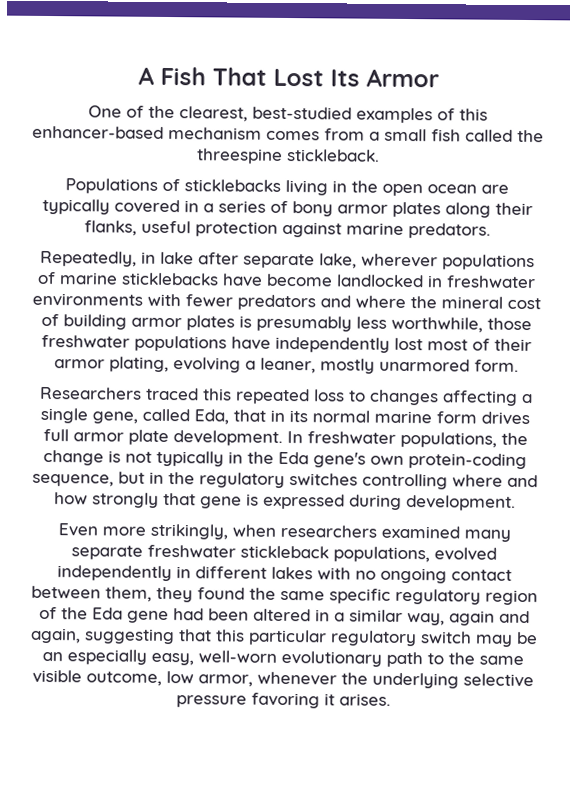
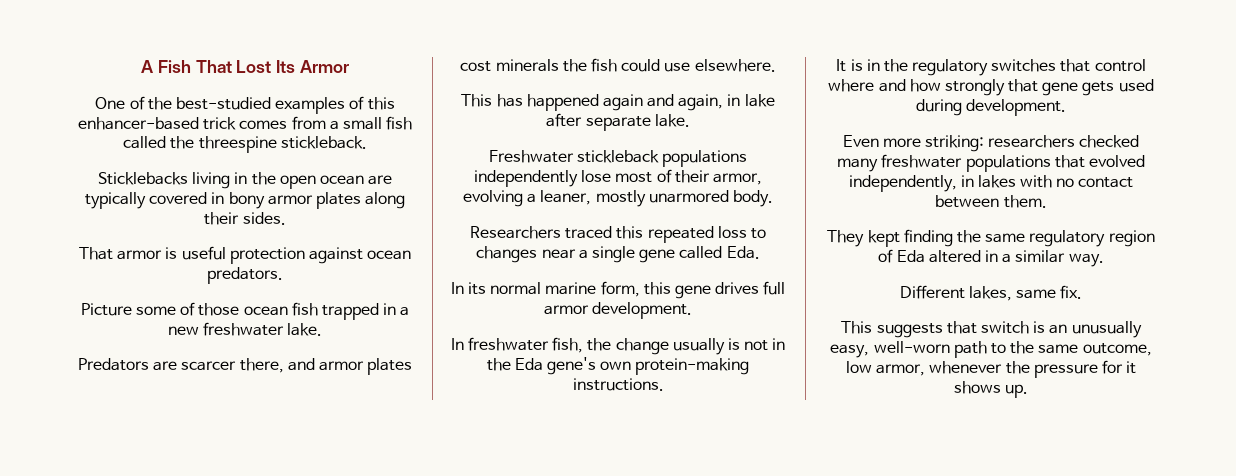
- One of the clearest, best-studied examples of this enhancer-based mechanism comes from a small fish called the threespine stickleback.
+ One of the best-studied examples of this enhancer-based trick comes from a small fish called the threespine stickleback.
- Populations of sticklebacks living in the open ocean are typically covered in a series of bony armor plates along their flanks, useful protection against marine predators.
+ Sticklebacks living in the open ocean are typically covered in bony armor plates along their sides.
+ That armor is useful protection against ocean predators.
- Repeatedly, in lake after separate lake, wherever populations of marine sticklebacks have become landlocked in freshwater environments with fewer predators and where the mineral cost of building armor plates is presumably less worthwhile, those freshwater populations have independently lost most of their armor plating, evolving a leaner, mostly unarmored form.
+ Picture some of those ocean fish trapped in a new freshwater lake.
+ Predators are scarcer there, and armor plates cost minerals the fish could use elsewhere.
+ This has happened again and again, in lake after separate lake.
+ Freshwater stickleback populations independently lose most of their armor, evolving a leaner, mostly unarmored body.
- Researchers traced this repeated loss to changes affecting a single gene, called Eda, that in its normal marine form drives full armor plate development. In freshwater populations, the change is not typically in the Eda gene's own protein-coding sequence, but in the regulatory switches controlling where and how strongly that gene is expressed during development.
+ Researchers traced this repeated loss to changes near a single gene called Eda.
+ In its normal marine form, this gene drives full armor development.
+ In freshwater fish, the change usually is not in the Eda gene's own protein-making instructions.
+ It is in the regulatory switches that control where and how strongly that gene gets used during development.
- Even more strikingly, when researchers examined many separate freshwater stickleback populations, evolved independently in different lakes with no ongoing contact between them, they found the same specific regulatory region of the Eda gene had been altered in a similar way, again and again, suggesting that this particular regulatory switch may be an especially easy, well-worn evolutionary path to the same visible outcome, low armor, whenever the underlying selective pressure favoring it arises.
+ Even more striking: researchers checked many freshwater populations that evolved independently, in lakes with no contact between them.
+ They kept finding the same regulatory region of Eda altered in a similar way.
+ Different lakes, same fix.
+ This suggests that switch is an unusually easy, well-worn path to the same outcome, low armor, whenever the pressure for it shows up.

